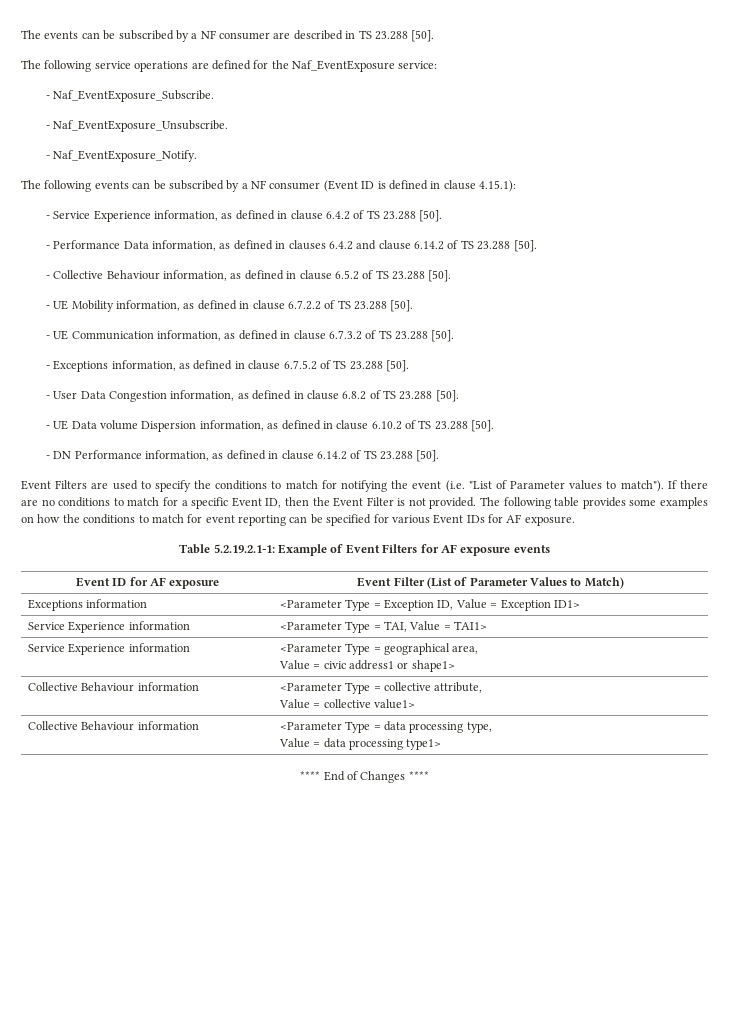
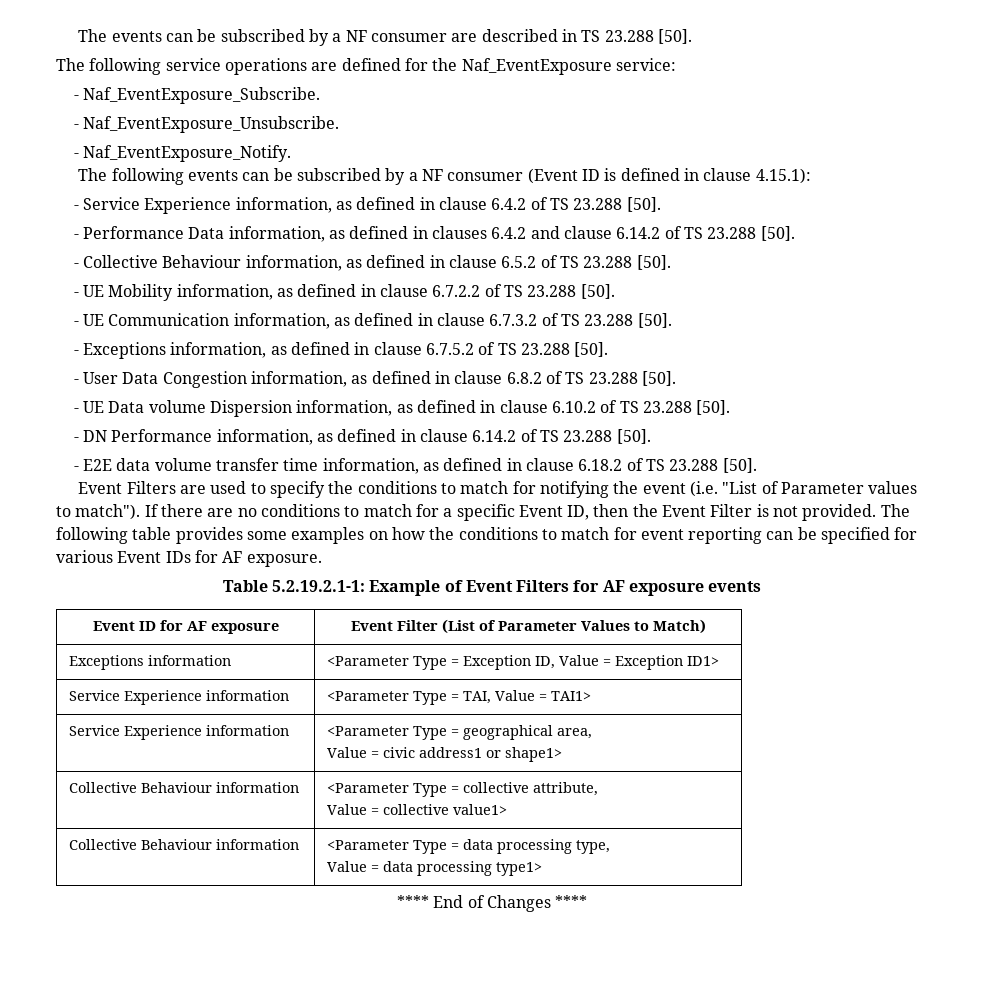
+ - E2E data volume transfer time information, as defined in clause 6.18.2 of TS 23.288 [50].

